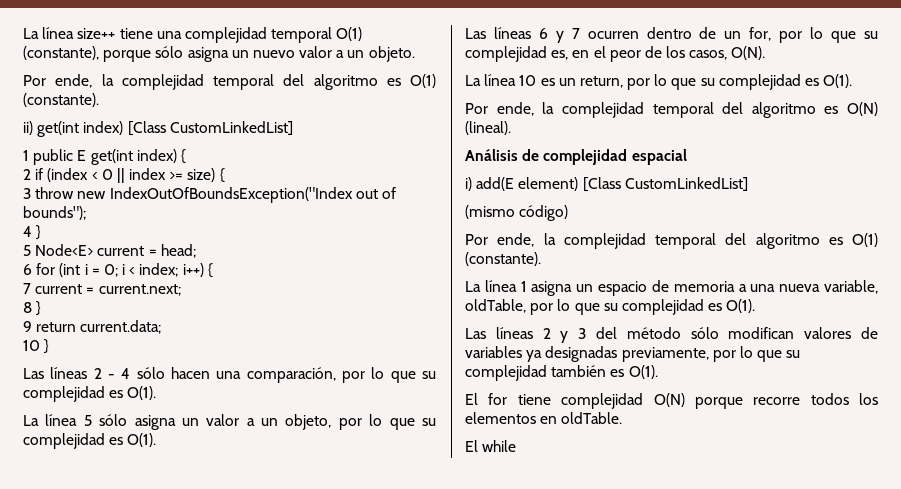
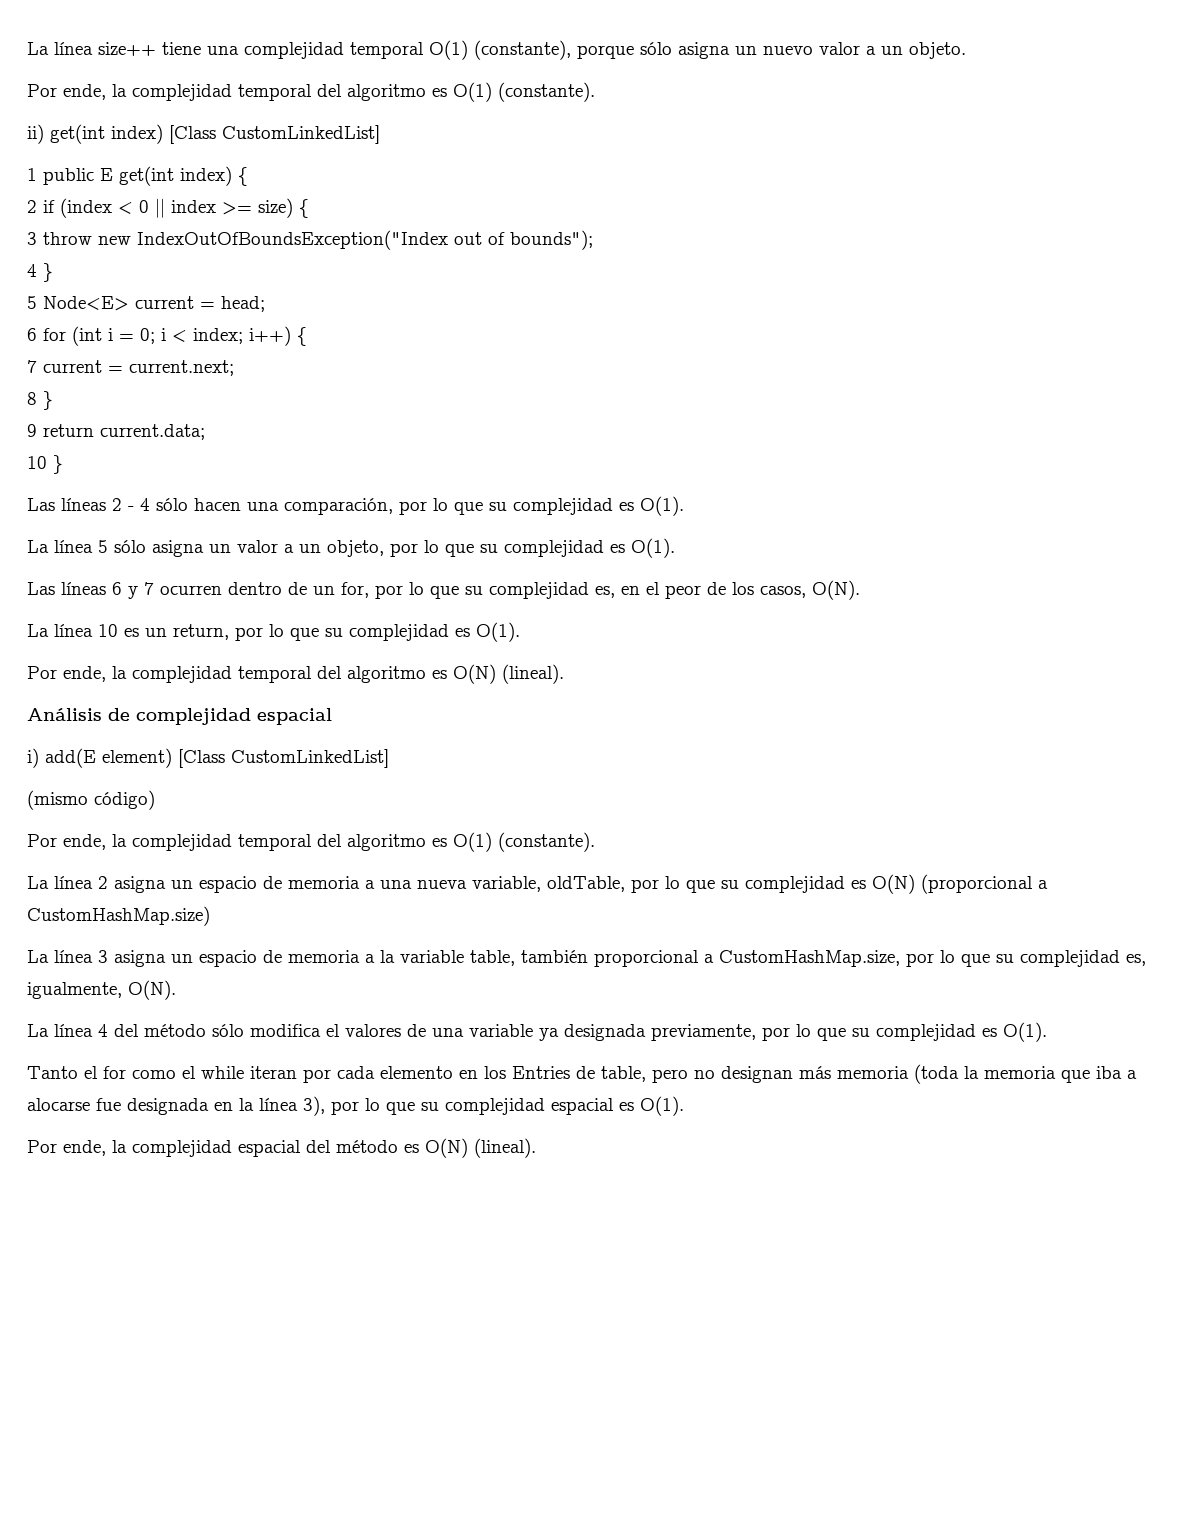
- La línea 1 asigna un espacio de memoria a una nueva variable, oldTable, por lo que su complejidad es O(1).
- Las líneas 2 y 3 del método sólo modifican valores de variables ya designadas previamente, por lo que su complejidad también es O(1).
- El for tiene complejidad O(N) porque recorre todos los elementos en oldTable.
- El while
+ La línea 2 asigna un espacio de memoria a una nueva variable, oldTable, por lo que su complejidad es O(N) (proporcional a CustomHashMap.size)
+ La línea 3 asigna un espacio de memoria a la variable table, también proporcional a CustomHashMap.size, por lo que su complejidad es, igualmente, O(N).
+ La línea 4 del método sólo modifica el valores de una variable ya designada previamente, por lo que su complejidad es O(1).
+ Tanto el for como el while iteran por cada elemento en los Entries de table, pero no designan más memoria (toda la memoria que iba a alocarse fue designada en la línea 3), por lo que su complejidad espacial es O(1).
+ Por ende, la complejidad espacial del método es O(N) (lineal).

